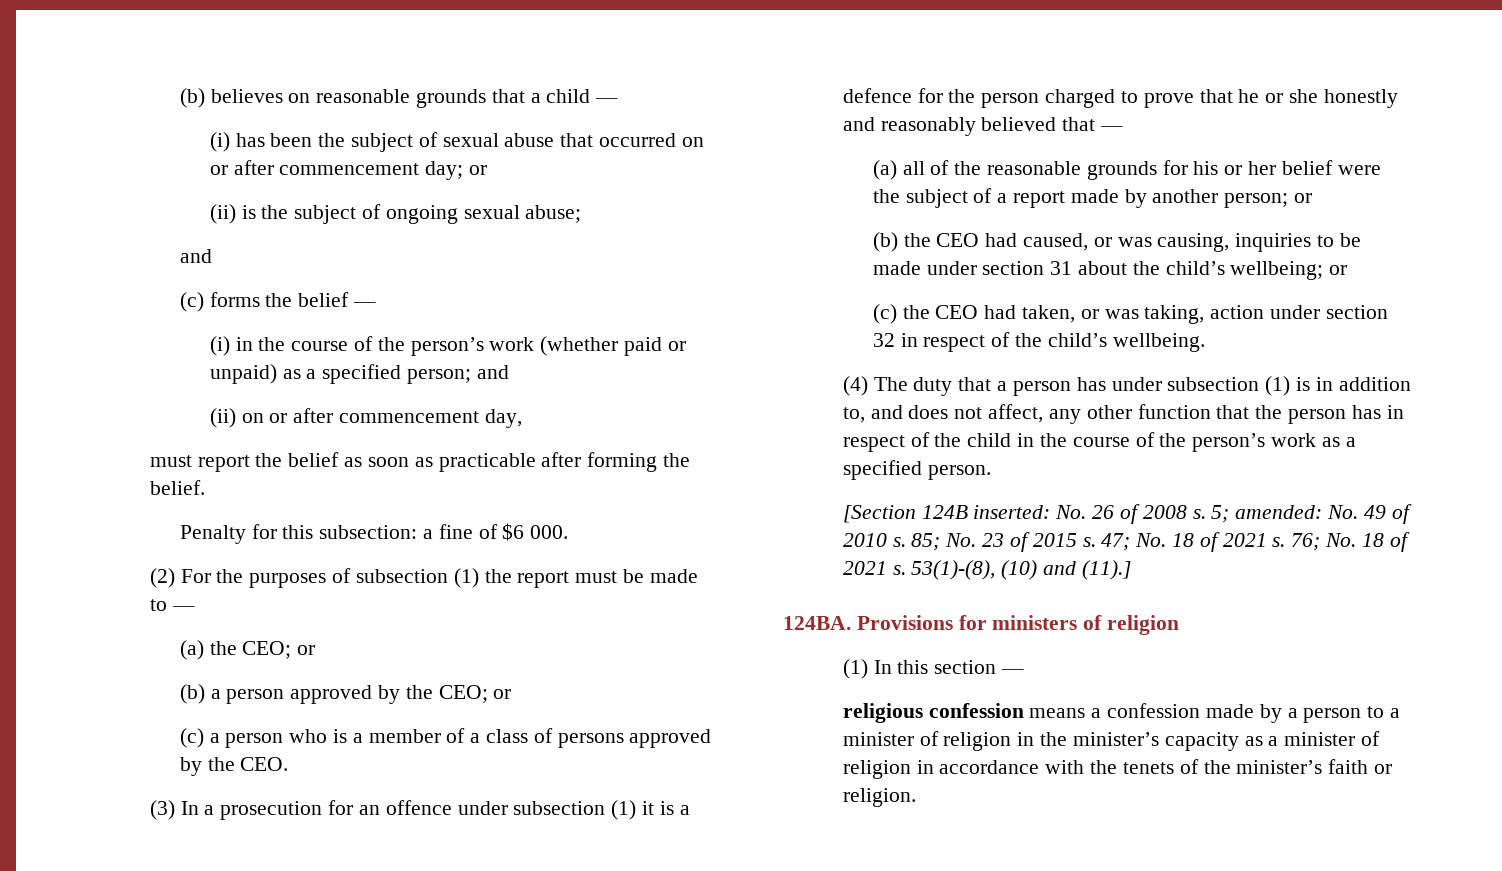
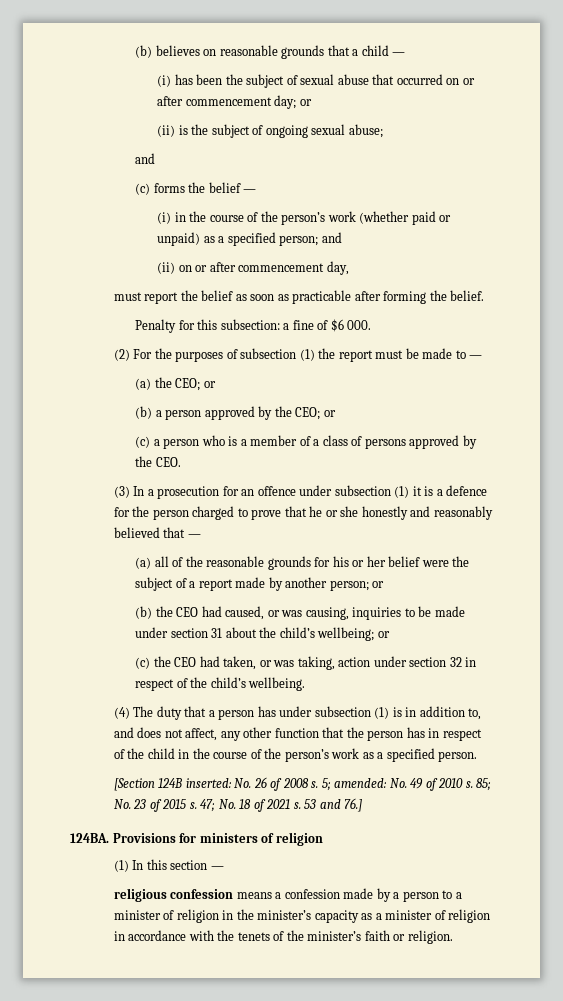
- 76; No. 18 of 2021 s. 53(1)-(8), (10) and (11).]
+ 53 and 76.]

